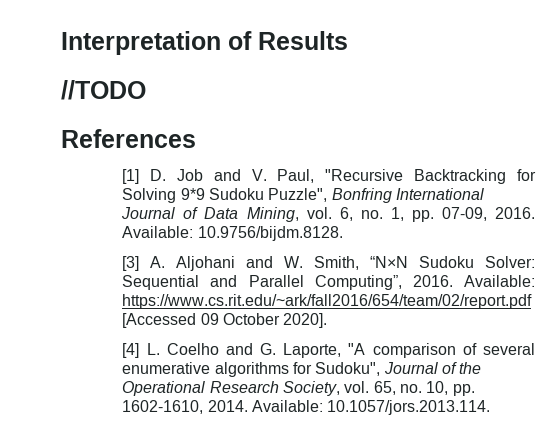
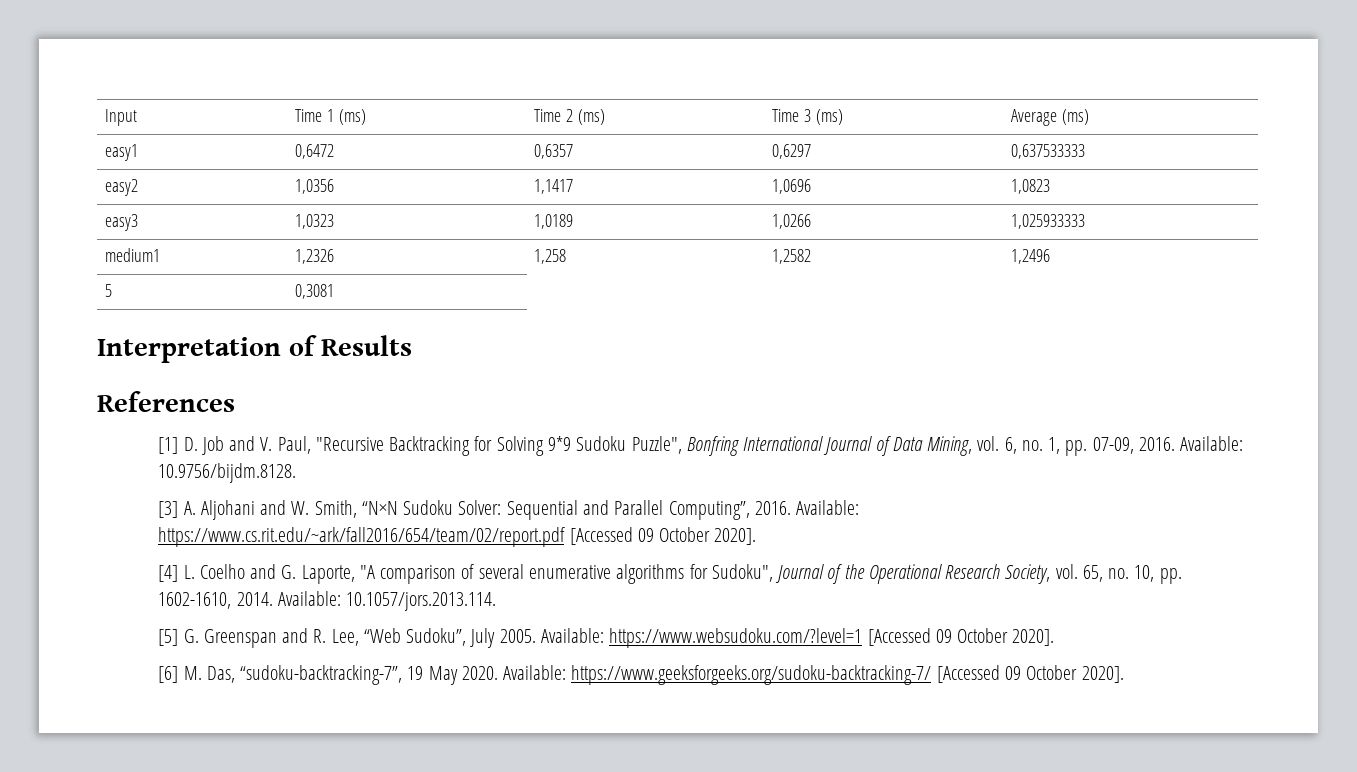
+ Input | Time 1 (ms) | Time 2 (ms) | Time 3 (ms) | Average (ms)
+ easy1 | 0,6472 | 0,6357 | 0,6297 | 0,637533333
+ easy2 | 1,0356 | 1,1417 | 1,0696 | 1,0823
+ easy3 | 1,0323 | 1,0189 | 1,0266 | 1,025933333
+ medium1 | 1,2326 | 1,258 | 1,2582 | 1,2496
+ 5 | 0,3081
- //TODO
+ [5] G. Greenspan and R. Lee, “Web Sudoku”, July 2005. Available: https://www.websudoku.com/?level=1 [Accessed 09 October 2020].
+ [6] M. Das, “sudoku-backtracking-7”, 19 May 2020. Available: https://www.geeksforgeeks.org/sudoku-backtracking-7/ [Accessed 09 October 2020].

